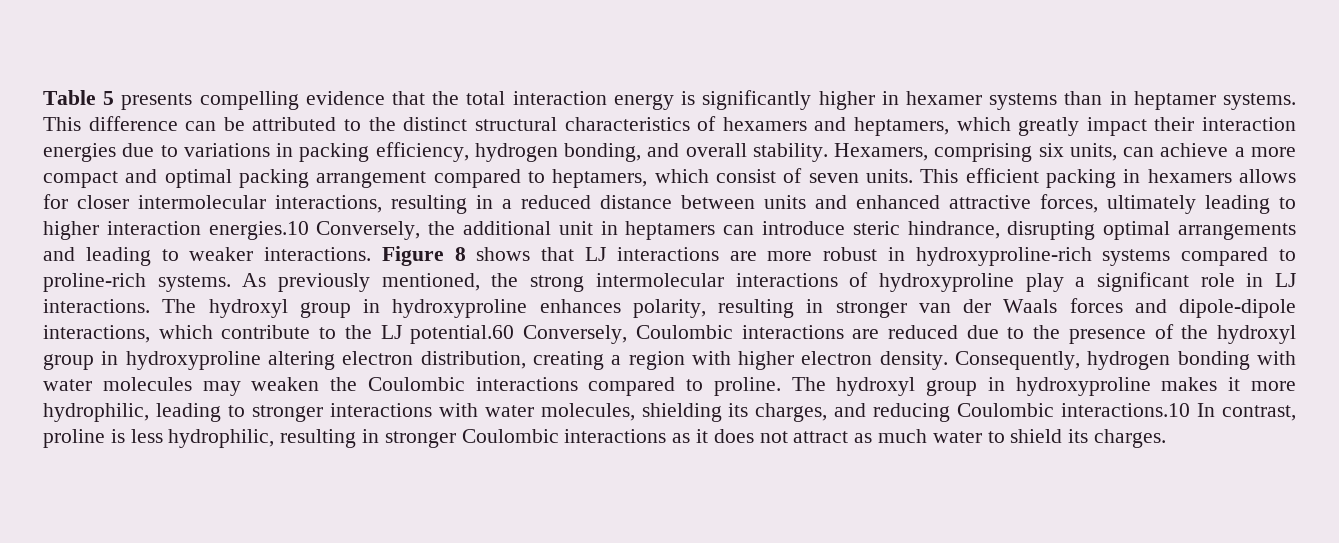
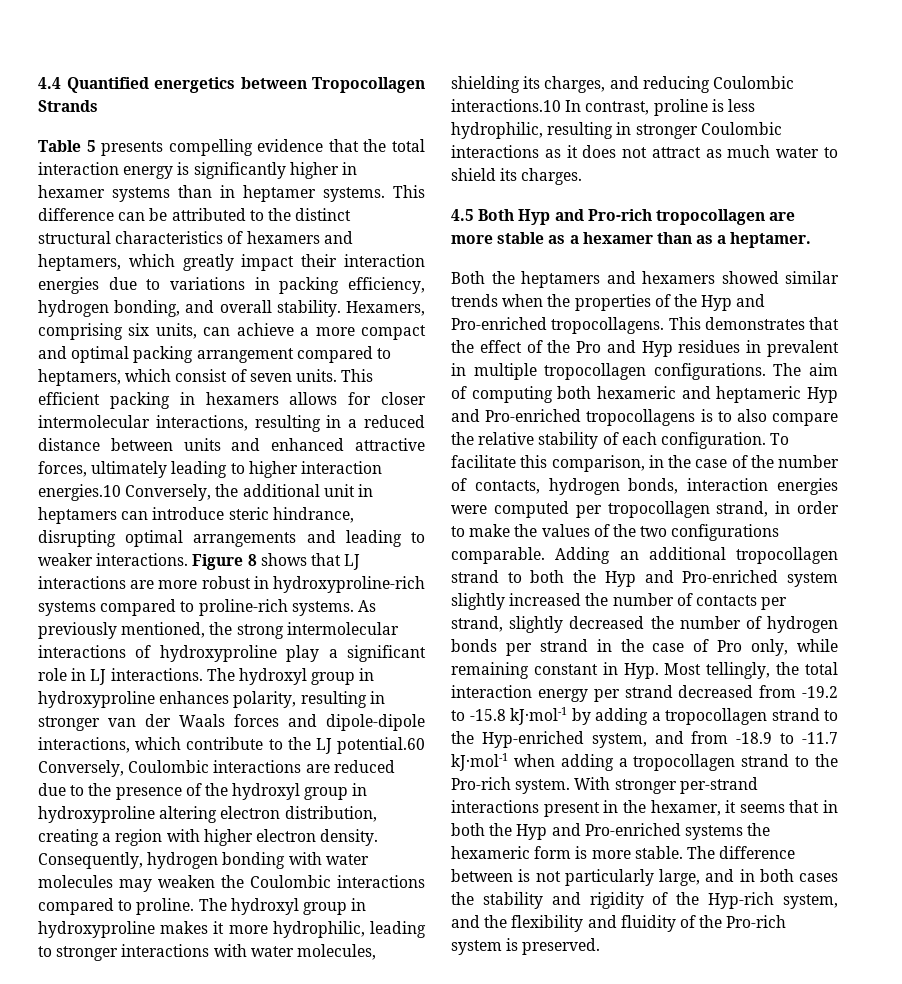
+ 4.4 Quantified energetics between Tropocollagen Strands
+ 4.5 Both Hyp and Pro-rich tropocollagen are more stable as a hexamer than as a heptamer.
+ Both the heptamers and hexamers showed similar trends when the properties of the Hyp and Pro-enriched tropocollagens. This demonstrates that the effect of the Pro and Hyp residues in prevalent in multiple tropocollagen configurations. The aim of computing both hexameric and heptameric Hyp and Pro-enriched tropocollagens is to also compare the relative stability of each configuration. To facilitate this comparison, in the case of the number of contacts, hydrogen bonds, interaction energies were computed per tropocollagen strand, in order to make the values of the two configurations comparable. Adding an additional tropocollagen strand to both the Hyp and Pro-enriched system slightly increased the number of contacts per strand, slightly decreased the number of hydrogen bonds per strand in the case of Pro only, while remaining constant in Hyp. Most tellingly, the total interaction energy per strand decreased from -19.2 to -15.8 kJ·mol-1 by adding a tropocollagen strand to the Hyp-enriched system, and from -18.9 to -11.7 kJ·mol-1 when adding a tropocollagen strand to the Pro-rich system. With stronger per-strand interactions present in the hexamer, it seems that in both the Hyp and Pro-enriched systems the hexameric form is more stable. The difference between is not particularly large, and in both cases the stability and rigidity of the Hyp-rich system, and the flexibility and fluidity of the Pro-rich system is preserved.

